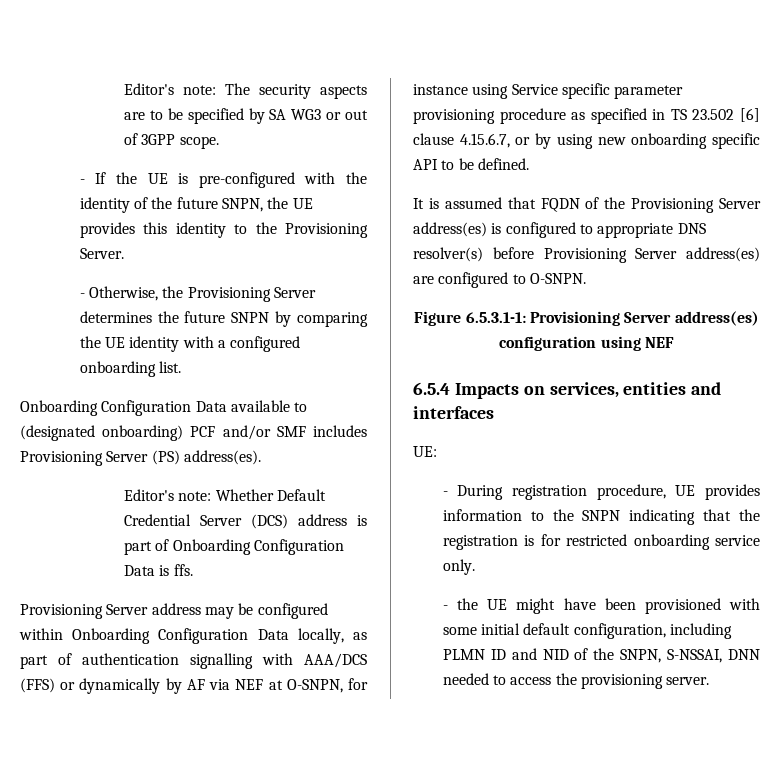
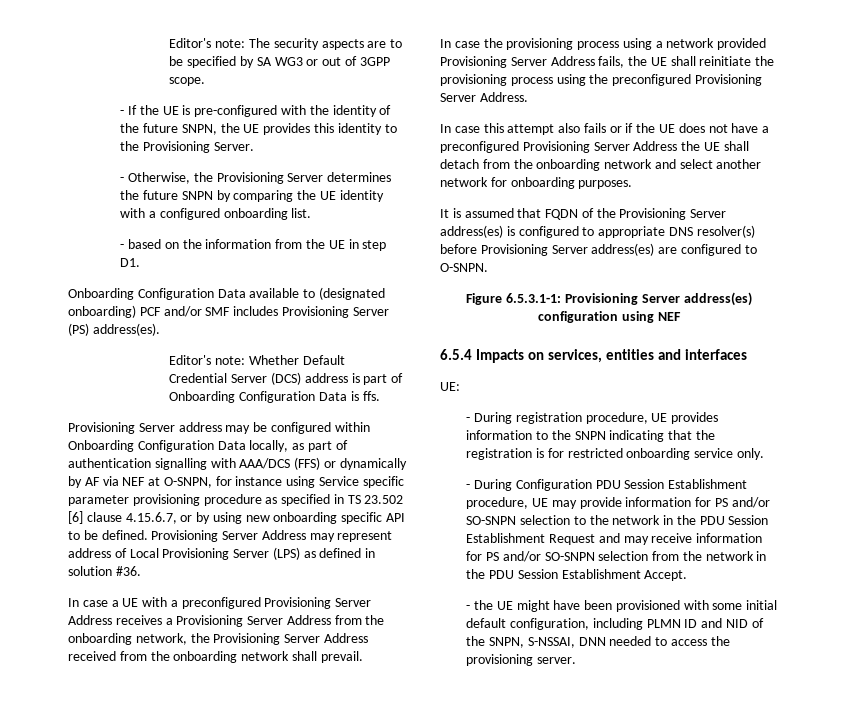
+ - based on the information from the UE in step D1.
+ Provisioning Server Address may represent address of Local Provisioning Server (LPS) as defined in solution #36.
+ In case a UE with a preconfigured Provisioning Server Address receives a Provisioning Server Address from the onboarding network, the Provisioning Server Address received from the onboarding network shall prevail.
+ In case the provisioning process using a network provided Provisioning Server Address fails, the UE shall reinitiate the provisioning process using the preconfigured Provisioning Server Address.
+ In case this attempt also fails or if the UE does not have a preconfigured Provisioning Server Address the UE shall detach from the onboarding network and select another network for onboarding purposes.
+ - During Configuration PDU Session Establishment procedure, UE may provide information for PS and/or SO-SNPN selection to the network in the PDU Session Establishment Request and may receive information for PS and/or SO-SNPN selection from the network in the PDU Session Establishment Accept.

